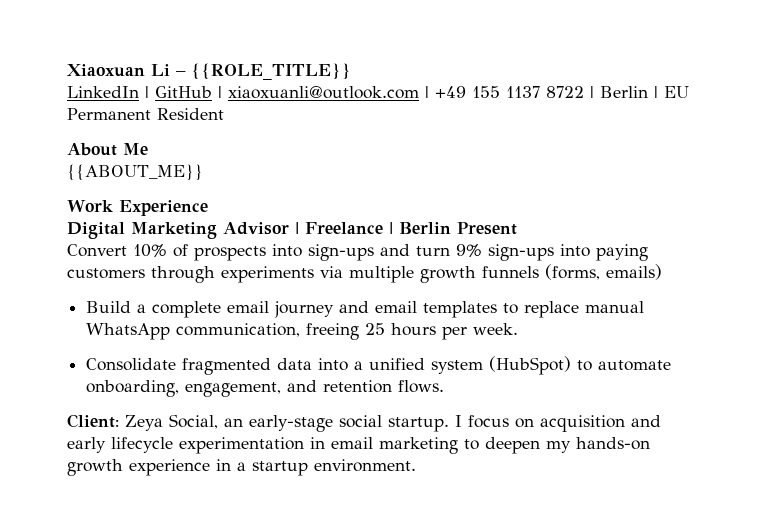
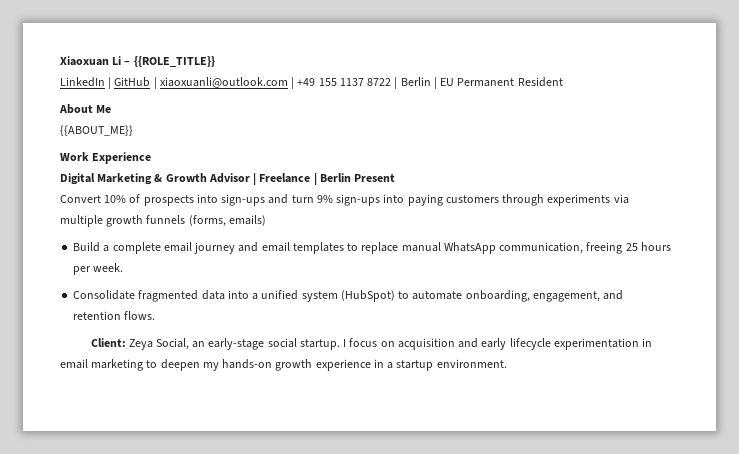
- Digital Marketing Advisor | Freelance | Berlin Present
+ Digital Marketing & Growth Advisor | Freelance | Berlin Present

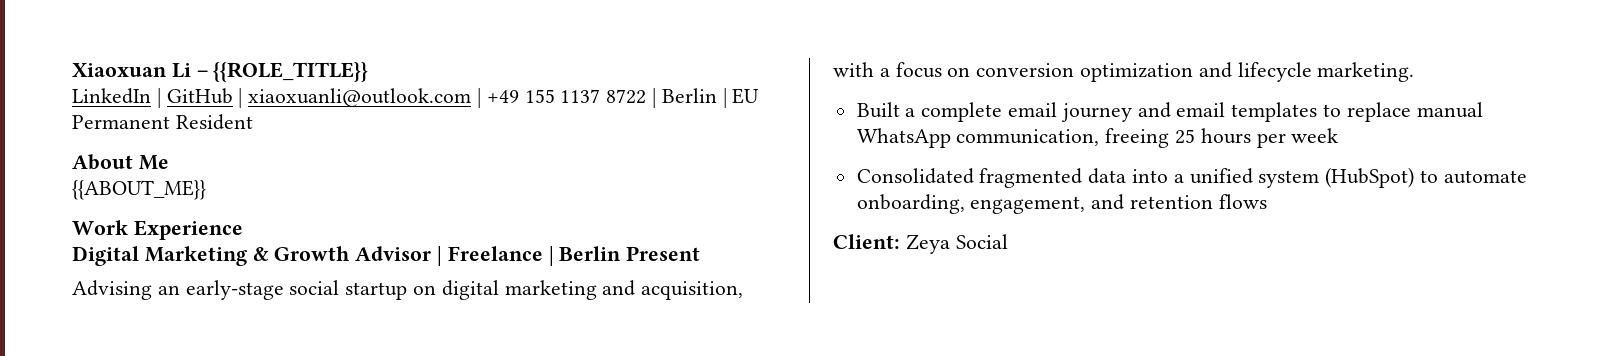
- Convert 10% of prospects into sign-ups and turn 9% sign-ups into paying customers through experiments via multiple growth funnels (forms, emails)
- Build a complete email journey and email templates to replace manual WhatsApp communication, freeing 25 hours per week.
- Consolidate fragmented data into a unified system (HubSpot) to automate onboarding, engagement, and retention flows.
+ Advising an early-stage social startup on digital marketing and acquisition, with a focus on conversion optimization and lifecycle marketing.
+ Built a complete email journey and email templates to replace manual WhatsApp communication, freeing 25 hours per week
+ Consolidated fragmented data into a unified system (HubSpot) to automate onboarding, engagement, and retention flows
- Client: Zeya Social, an early-stage social startup. I focus on acquisition and early lifecycle experimentation in email marketing to deepen my hands-on growth experience in a startup environment.
+ Client: Zeya Social

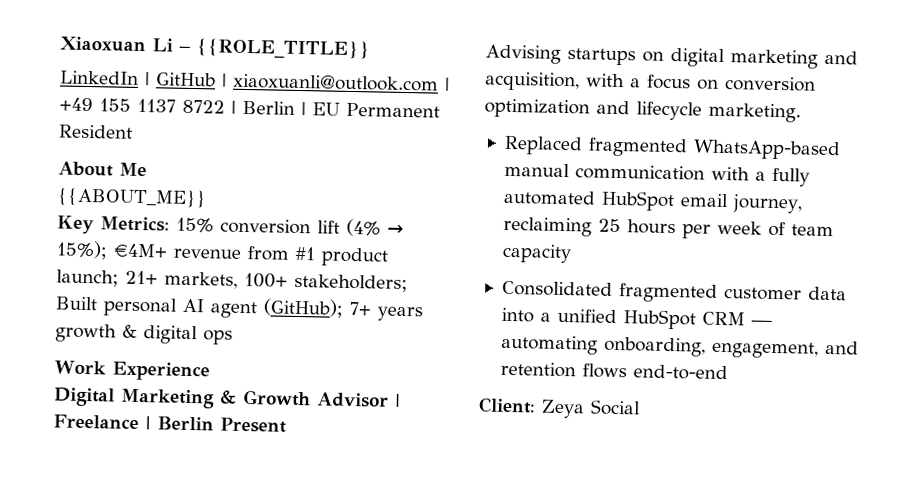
+ Key Metrics: 15% conversion lift (4% → 15%); €4M+ revenue from #1 product launch; 21+ markets, 100+ stakeholders; Built personal AI agent (GitHub); 7+ years growth & digital ops
- Advising an early-stage social startup on digital marketing and acquisition, with a focus on conversion optimization and lifecycle marketing.
+ Advising startups on digital marketing and acquisition, with a focus on conversion optimization and lifecycle marketing.
- Built a complete email journey and email templates to replace manual WhatsApp communication, freeing 25 hours per week
+ Replaced fragmented WhatsApp-based manual communication with a fully automated HubSpot email journey, reclaiming 25 hours per week of team capacity
- Consolidated fragmented data into a unified system (HubSpot) to automate onboarding, engagement, and retention flows
+ Consolidated fragmented customer data into a unified HubSpot CRM — automating onboarding, engagement, and retention flows end-to-end

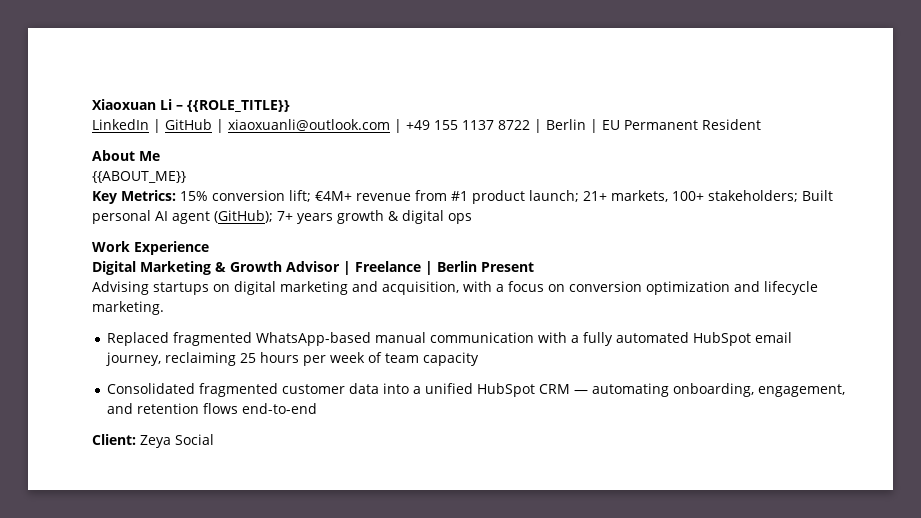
- Key Metrics: 15% conversion lift (4% → 15%); €4M+ revenue from #1 product launch; 21+ markets, 100+ stakeholders; Built personal AI agent (GitHub); 7+ years growth & digital ops
+ Key Metrics: 15% conversion lift; €4M+ revenue from #1 product launch; 21+ markets, 100+ stakeholders; Built personal AI agent (GitHub); 7+ years growth & digital ops

